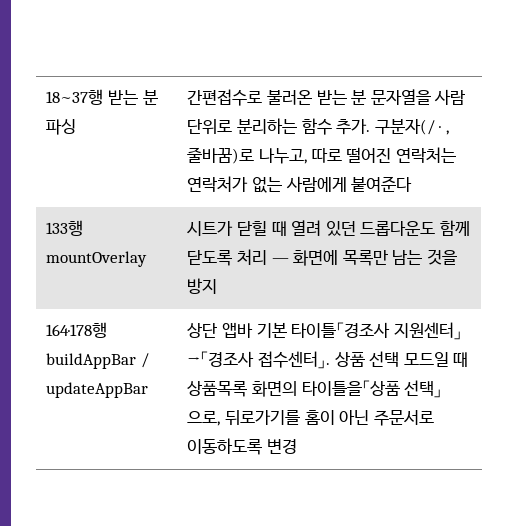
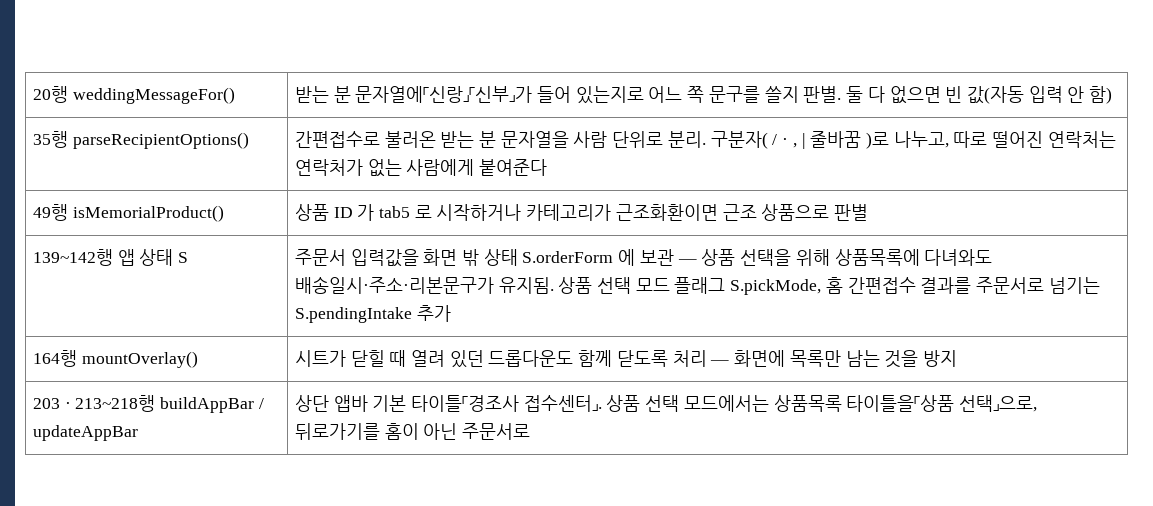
- 18~37행 받는 분 파싱 | 간편접수로 불러온 받는 분 문자열을 사람 단위로 분리하는 함수 추가. 구분자(/ · , 줄바꿈)로 나누고, 따로 떨어진 연락처는 연락처가 없는 사람에게 붙여준다
+ 20행 weddingMessageFor() | 받는 분 문자열에「신랑」「신부」가 들어 있는지로 어느 쪽 문구를 쓸지 판별. 둘 다 없으면 빈 값(자동 입력 안 함)
+ 35행 parseRecipientOptions() | 간편접수로 불러온 받는 분 문자열을 사람 단위로 분리. 구분자( / · , | 줄바꿈 )로 나누고, 따로 떨어진 연락처는 연락처가 없는 사람에게 붙여준다
- 133행 mountOverlay | 시트가 닫힐 때 열려 있던 드롭다운도 함께 닫도록 처리 — 화면에 목록만 남는 것을 방지
+ 49행 isMemorialProduct() | 상품 ID 가 tab5 로 시작하거나 카테고리가 근조화환이면 근조 상품으로 판별
+ 139~142행 앱 상태 S | 주문서 입력값을 화면 밖 상태 S.orderForm 에 보관 — 상품 선택을 위해 상품목록에 다녀와도 배송일시·주소·리본문구가 유지됨. 상품 선택 모드 플래그 S.pickMode, 홈 간편접수 결과를 주문서로 넘기는 S.pendingIntake 추가
+ 164행 mountOverlay() | 시트가 닫힐 때 열려 있던 드롭다운도 함께 닫도록 처리 — 화면에 목록만 남는 것을 방지
- 164·178행 buildAppBar / updateAppBar | 상단 앱바 기본 타이틀「경조사 지원센터」→「경조사 접수센터」. 상품 선택 모드일 때 상품목록 화면의 타이틀을「상품 선택」으로, 뒤로가기를 홈이 아닌 주문서로 이동하도록 변경
+ 203 · 213~218행 buildAppBar / updateAppBar | 상단 앱바 기본 타이틀「경조사 접수센터」. 상품 선택 모드에서는 상품목록 타이틀을「상품 선택」으로, 뒤로가기를 홈이 아닌 주문서로

